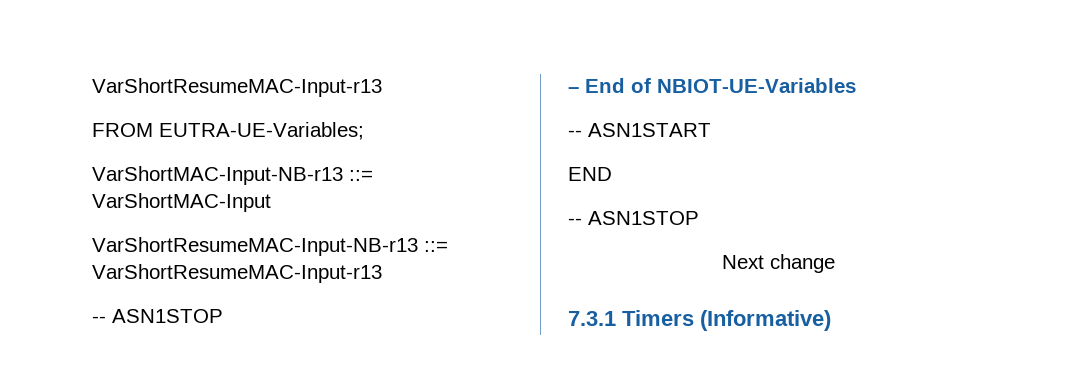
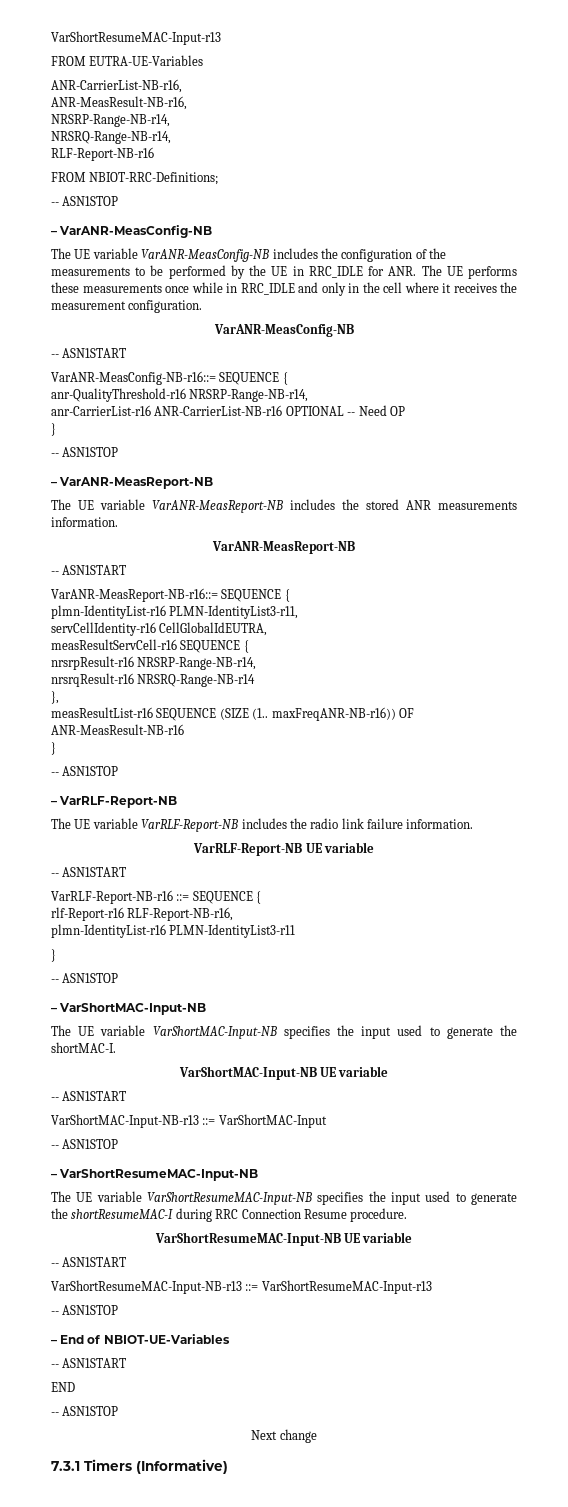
- FROM EUTRA-UE-Variables;
+ FROM EUTRA-UE-Variables
+ ANR-CarrierList-NB-r16,
+ ANR-MeasResult-NB-r16,
+ NRSRP-Range-NB-r14,
+ NRSRQ-Range-NB-r14,
+ RLF-Report-NB-r16
+ FROM NBIOT-RRC-Definitions;
+ -- ASN1STOP
+ – VarANR-MeasConfig-NB
+ The UE variable VarANR-MeasConfig-NB includes the configuration of the measurements to be performed by the UE in RRC_IDLE for ANR. The UE performs these measurements once while in RRC_IDLE and only in the cell where it receives the measurement configuration.
+ VarANR-MeasConfig-NB
+ -- ASN1START
+ VarANR-MeasConfig-NB-r16::= SEQUENCE {
+ anr-QualityThreshold-r16 NRSRP-Range-NB-r14,
+ anr-CarrierList-r16 ANR-CarrierList-NB-r16 OPTIONAL -- Need OP
+ }
+ -- ASN1STOP
+ – VarANR-MeasReport-NB
+ The UE variable VarANR-MeasReport-NB includes the stored ANR measurements information.
+ VarANR-MeasReport-NB
+ -- ASN1START
+ VarANR-MeasReport-NB-r16::= SEQUENCE {
+ plmn-IdentityList-r16 PLMN-IdentityList3-r11,
+ servCellIdentity-r16 CellGlobalIdEUTRA,
+ measResultServCell-r16 SEQUENCE {
+ nrsrpResult-r16 NRSRP-Range-NB-r14,
+ nrsrqResult-r16 NRSRQ-Range-NB-r14
+ },
+ measResultList-r16 SEQUENCE (SIZE (1.. maxFreqANR-NB-r16)) OF ANR-MeasResult-NB-r16
+ }
+ -- ASN1STOP
+ – VarRLF-Report-NB
+ The UE variable VarRLF-Report-NB includes the radio link failure information.
+ VarRLF-Report-NB UE variable
+ -- ASN1START
+ VarRLF-Report-NB-r16 ::= SEQUENCE {
+ rlf-Report-r16 RLF-Report-NB-r16,
+ plmn-IdentityList-r16 PLMN-IdentityList3-r11
+ }
+ -- ASN1STOP
+ – VarShortMAC-Input-NB
+ The UE variable VarShortMAC-Input-NB specifies the input used to generate the shortMAC-I.
+ VarShortMAC-Input-NB UE variable
+ -- ASN1START
  VarShortMAC-Input-NB-r13 ::= VarShortMAC-Input
+ -- ASN1STOP
+ – VarShortResumeMAC-Input-NB
+ The UE variable VarShortResumeMAC-Input-NB specifies the input used to generate the shortResumeMAC-I during RRC Connection Resume procedure.
+ VarShortResumeMAC-Input-NB UE variable
+ -- ASN1START

